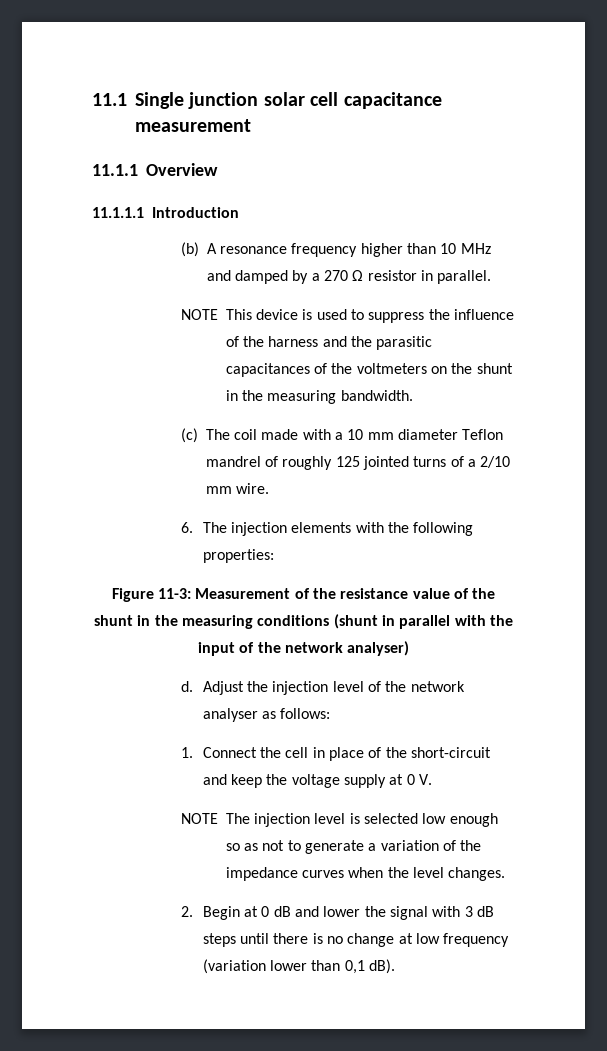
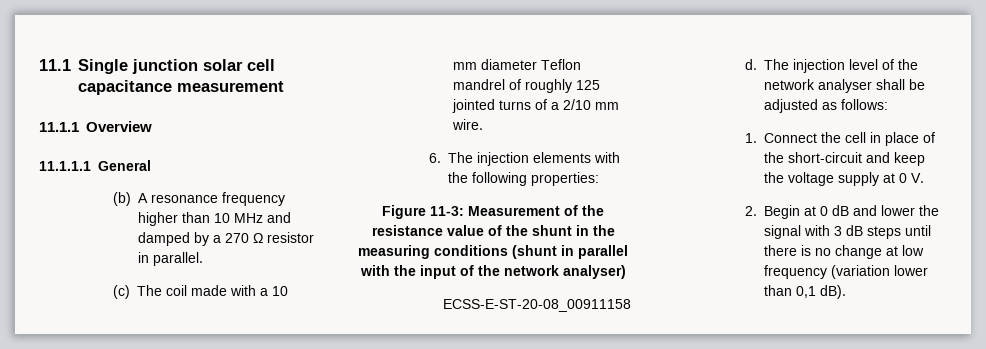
- 11.1.1.1 Introduction
+ 11.1.1.1 General
- NOTE This device is used to suppress the influence of the harness and the parasitic capacitances of the voltmeters on the shunt in the measuring bandwidth.
+ ECSS-E-ST-20-08_00911158
- Adjust the injection level of the network analyser as follows:
+ The injection level of the network analyser shall be adjusted as follows:
- NOTE The injection level is selected low enough so as not to generate a variation of the impedance curves when the level changes.

